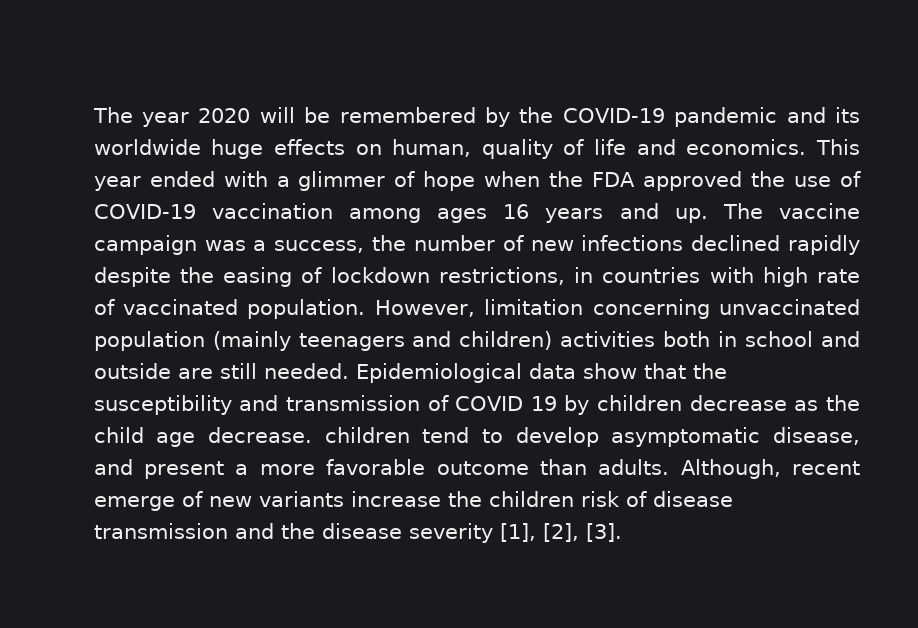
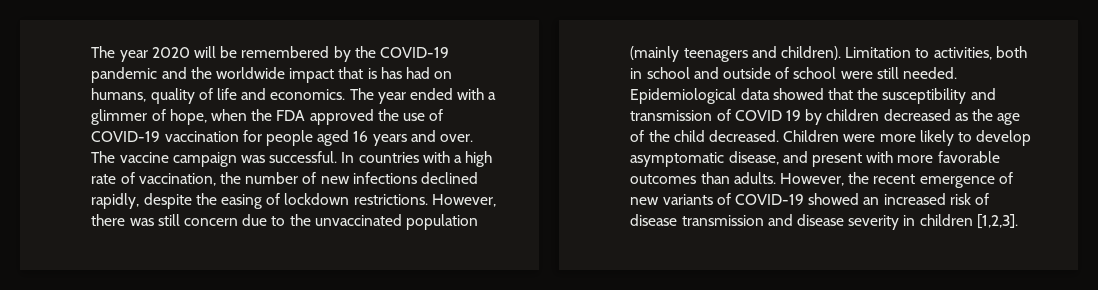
- The year 2020 will be remembered by the COVID-19 pandemic and its worldwide huge effects on human, quality of life and economics.
+ The year 2020 will be remembered by the COVID-19 pandemic and the worldwide impact that is has had on humans, quality of life and economics.
- This year ended with a glimmer of hope when the FDA approved the use of COVID-19 vaccination among ages 16 years and up.
+ The year ended with a glimmer of hope, when the FDA approved the use of COVID-19 vaccination for people aged 16 years and over.
- The vaccine campaign was a success, the number of new infections declined rapidly despite the easing of lockdown restrictions, in countries with high rate of vaccinated population. However, limitation concerning unvaccinated population (mainly teenagers and children) activities both in school and outside are still needed.
+ The vaccine campaign was successful. In countries with a high rate of vaccination, the number of new infections declined rapidly, despite the easing of lockdown restrictions. However, there was still concern due to the unvaccinated population (mainly teenagers and children). Limitation to activities, both in school and outside of school were still needed.
- Epidemiological data show that the susceptibility and transmission of COVID 19 by children decrease as the child age decrease. children tend to develop asymptomatic disease, and present a more favorable outcome than adults.
+ Epidemiological data showed that the susceptibility and transmission of COVID 19 by children decreased as the age of the child decreased. Children were more likely to develop asymptomatic disease, and present with more favorable outcomes than adults.
- Although, recent emerge of new variants increase the children risk of disease transmission and the disease severity [1], [2], [3].
+ However, the recent emergence of new variants of COVID-19 showed an increased risk of disease transmission and disease severity in children [1,2,3].

